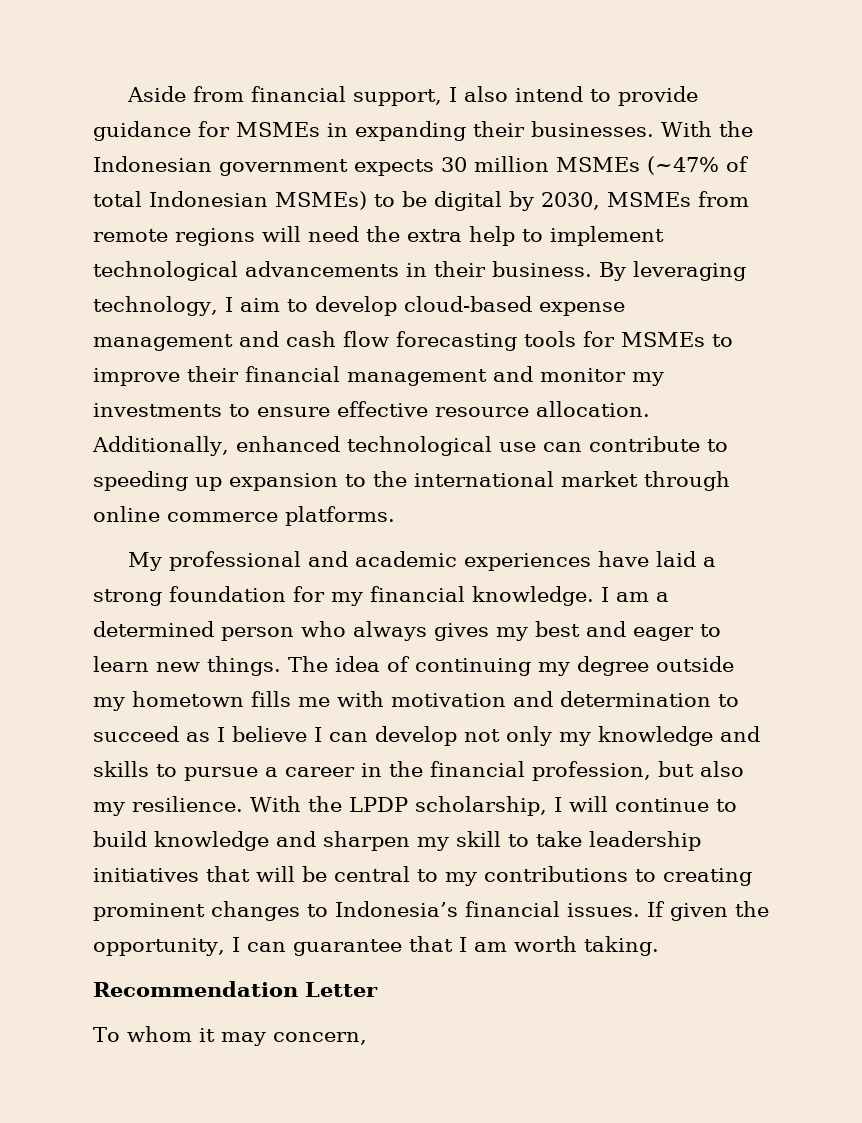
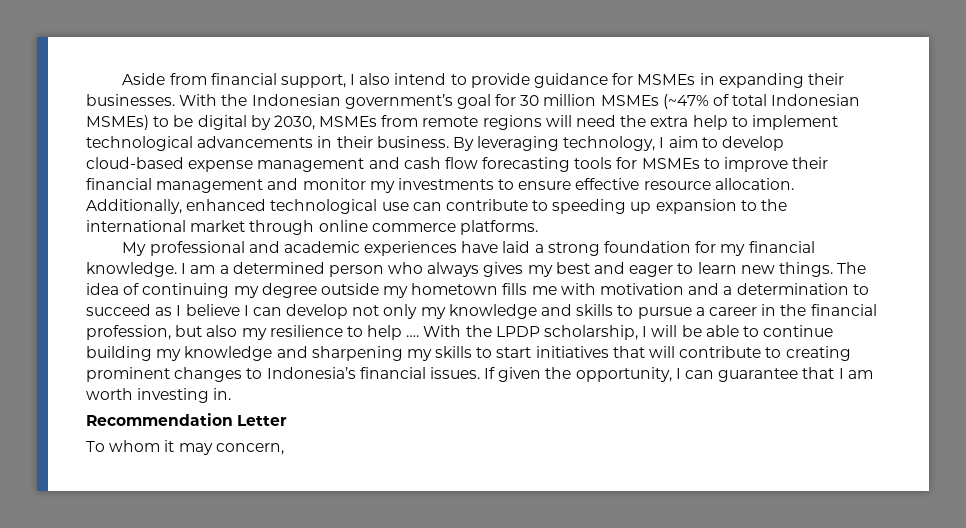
- With the Indonesian government expects 30 million MSMEs (~47% of total Indonesian MSMEs) to be digital by 2030, MSMEs from remote regions will need the extra help to implement technological advancements in their business.
+ With the Indonesian government’s goal for 30 million MSMEs (~47% of total Indonesian MSMEs) to be digital by 2030, MSMEs from remote regions will need the extra help to implement technological advancements in their business.
- The idea of continuing my degree outside my hometown fills me with motivation and determination to succeed as I believe I can develop not only my knowledge and skills to pursue a career in the financial profession, but also my resilience.
+ The idea of continuing my degree outside my hometown fills me with motivation and a determination to succeed as I believe I can develop not only my knowledge and skills to pursue a career in the financial profession, but also my resilience to help ….
- With the LPDP scholarship, I will continue to build knowledge and sharpen my skill to take leadership initiatives that will be central to my contributions to creating prominent changes to Indonesia’s financial issues.
+ With the LPDP scholarship, I will be able to continue building my knowledge and sharpening my skills to start initiatives that will contribute to creating prominent changes to Indonesia’s financial issues.
- If given the opportunity, I can guarantee that I am worth taking.
+ If given the opportunity, I can guarantee that I am worth investing in.

